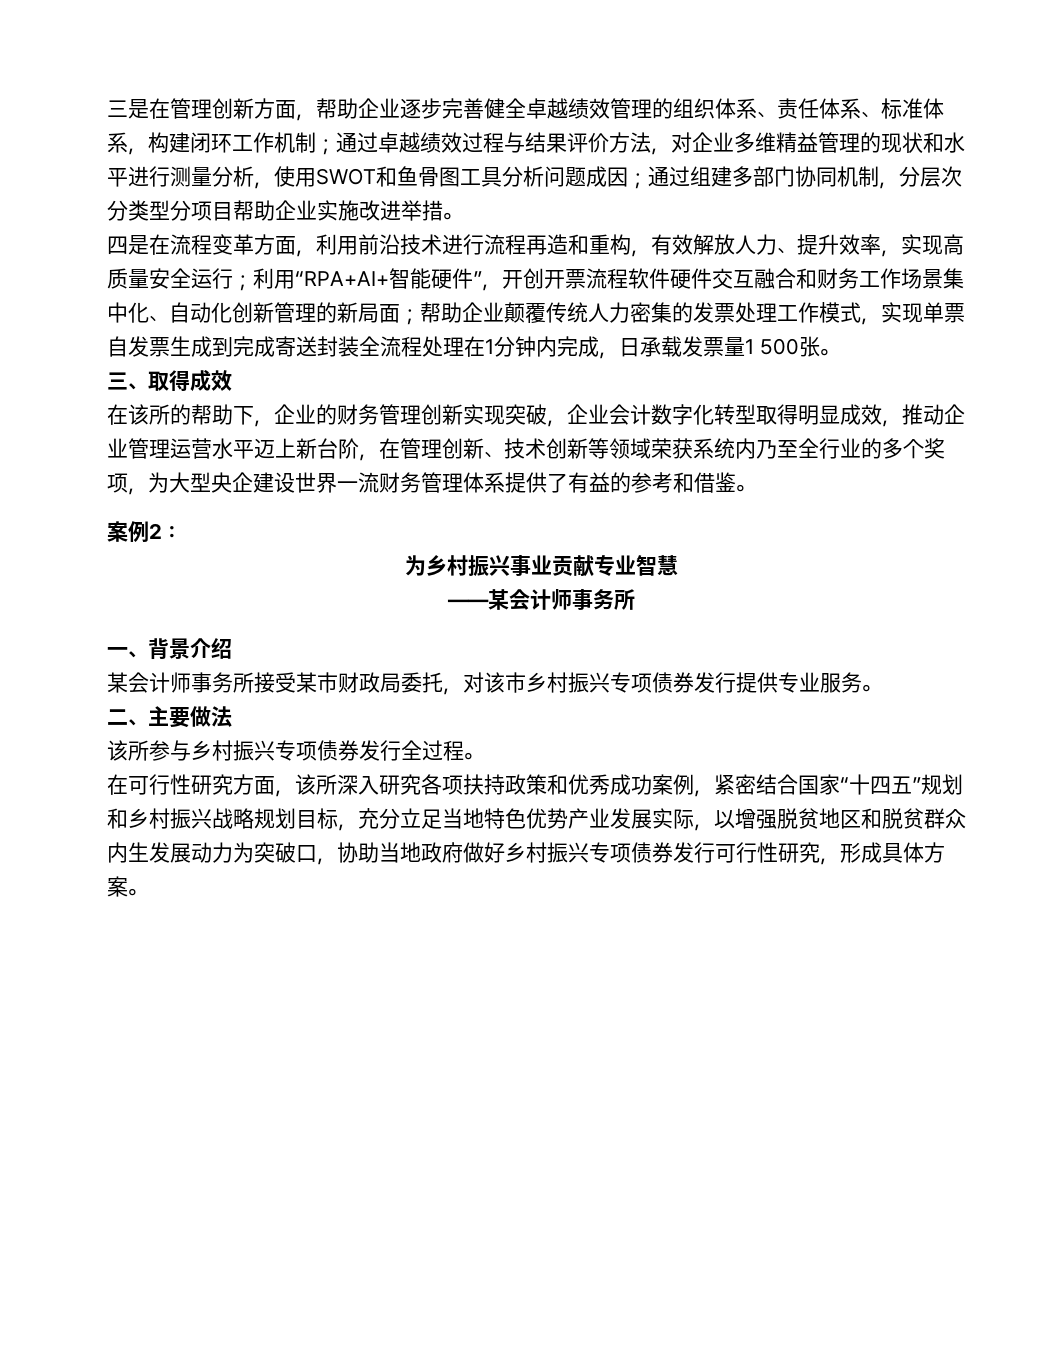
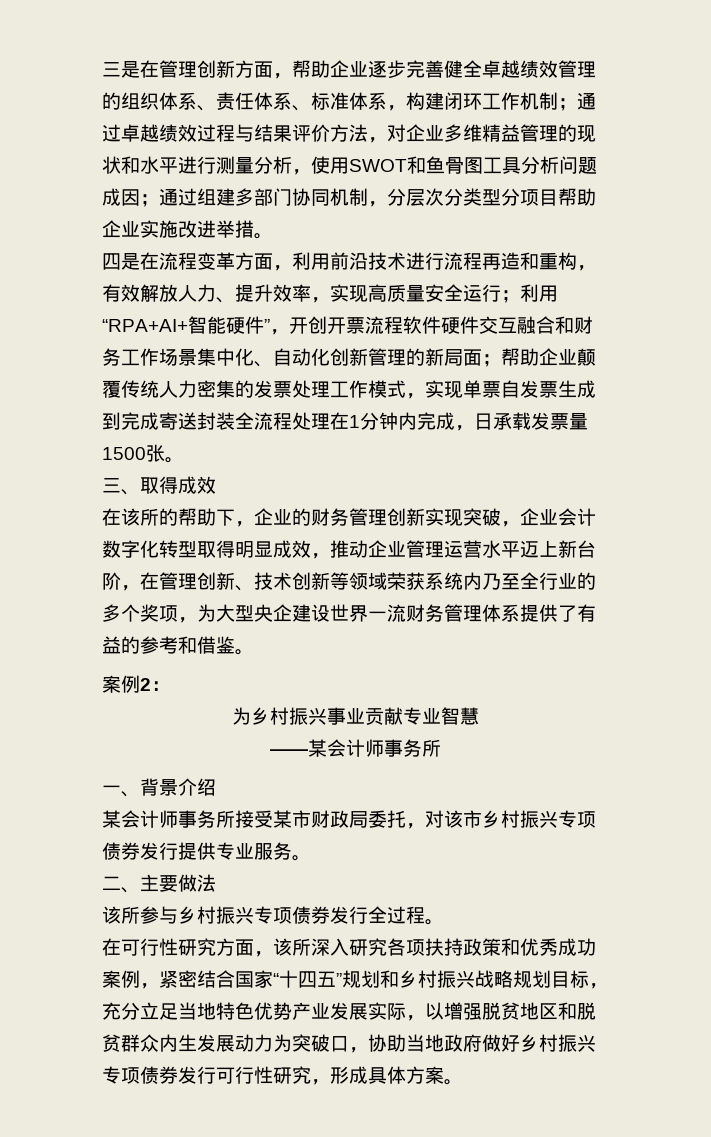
- 帮助企业颠覆传统人力密集的发票处理工作模式，实现单票自发票生成到完成寄送封装全流程处理在1分钟内完成，日承载发票量1 500张。
+ 帮助企业颠覆传统人力密集的发票处理工作模式，实现单票自发票生成到完成寄送封装全流程处理在1分钟内完成，日承载发票量1500张。

